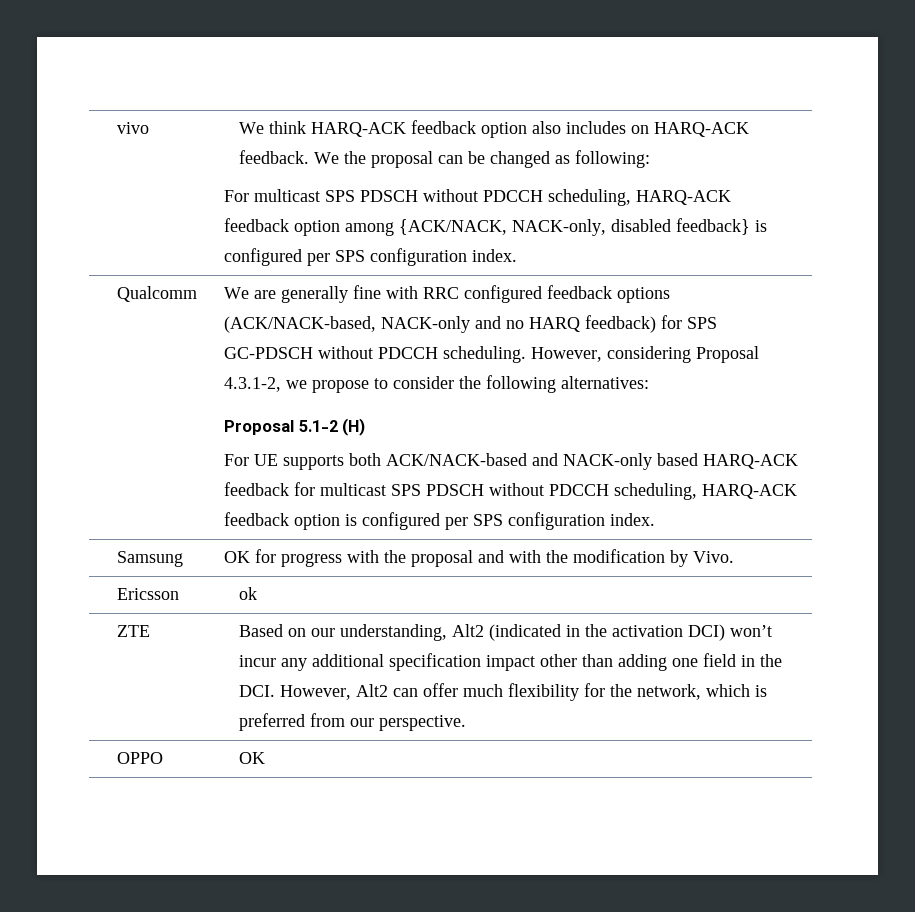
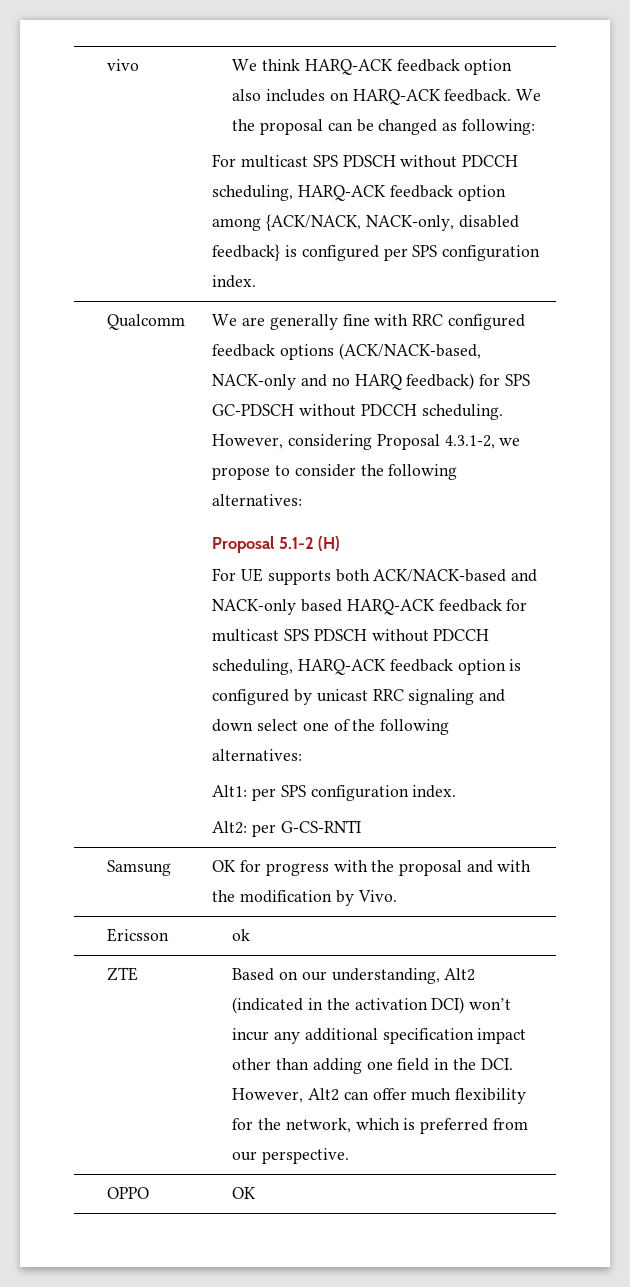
- For UE supports both ACK/NACK-based and NACK-only based HARQ-ACK feedback for multicast SPS PDSCH without PDCCH scheduling, HARQ-ACK feedback option is configured per SPS configuration index.
+ For UE supports both ACK/NACK-based and NACK-only based HARQ-ACK feedback for multicast SPS PDSCH without PDCCH scheduling, HARQ-ACK feedback option is configured by unicast RRC signaling and down select one of the following alternatives:
+ Alt1: per SPS configuration index.
+ Alt2: per G-CS-RNTI

